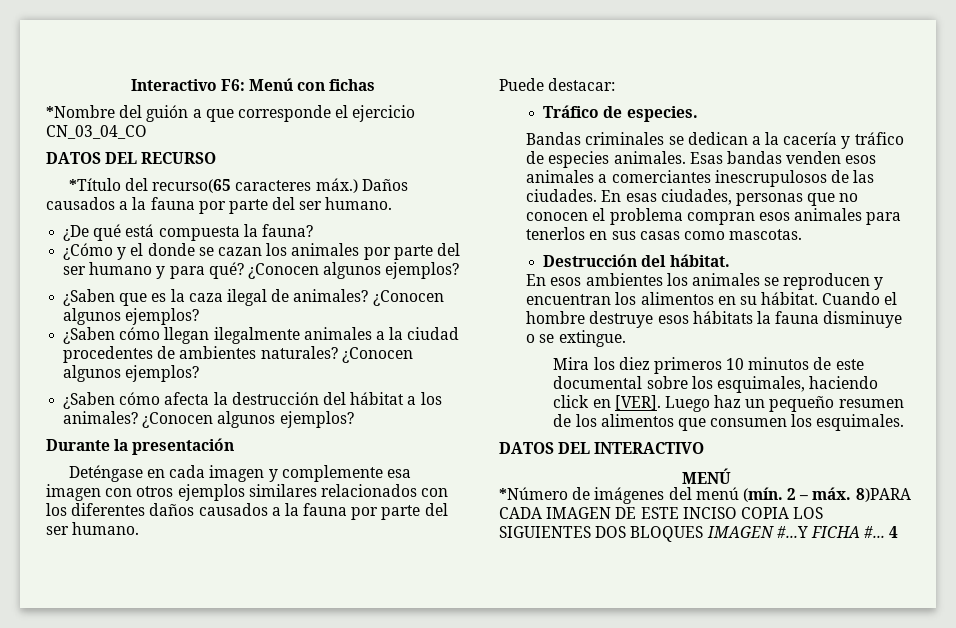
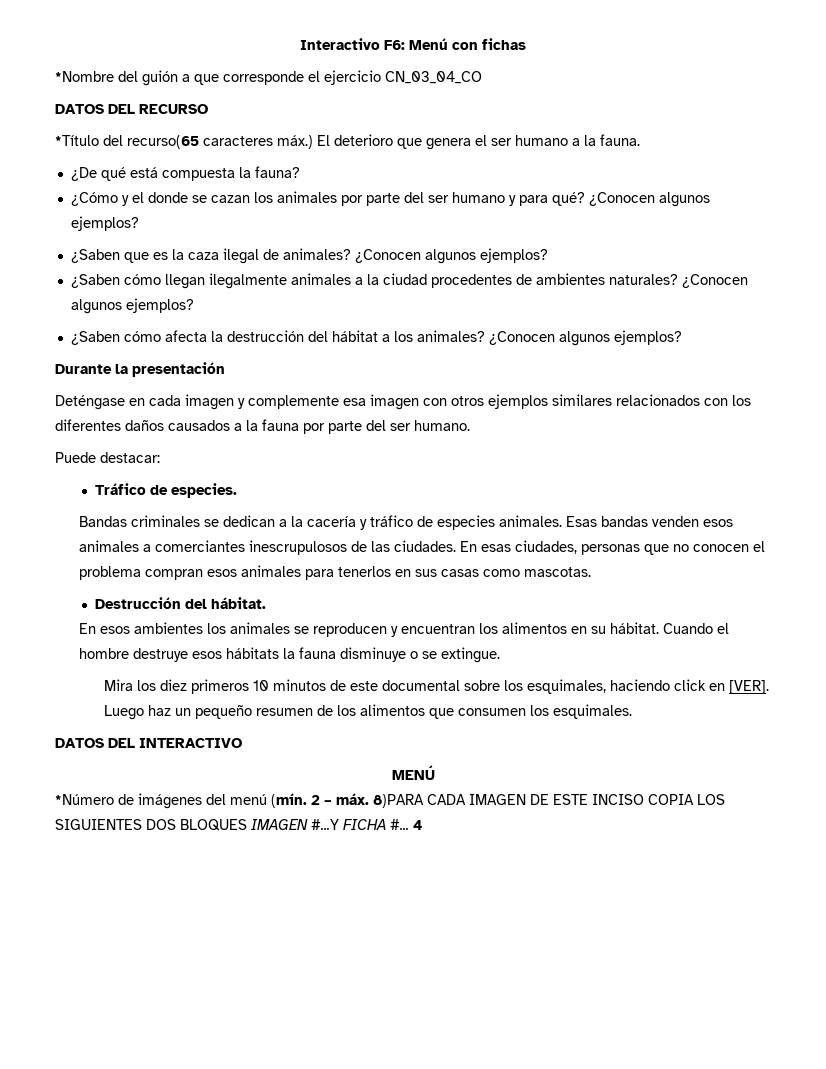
- Daños causados a la fauna por parte del ser humano.
+ El deterioro que genera el ser humano a la fauna.

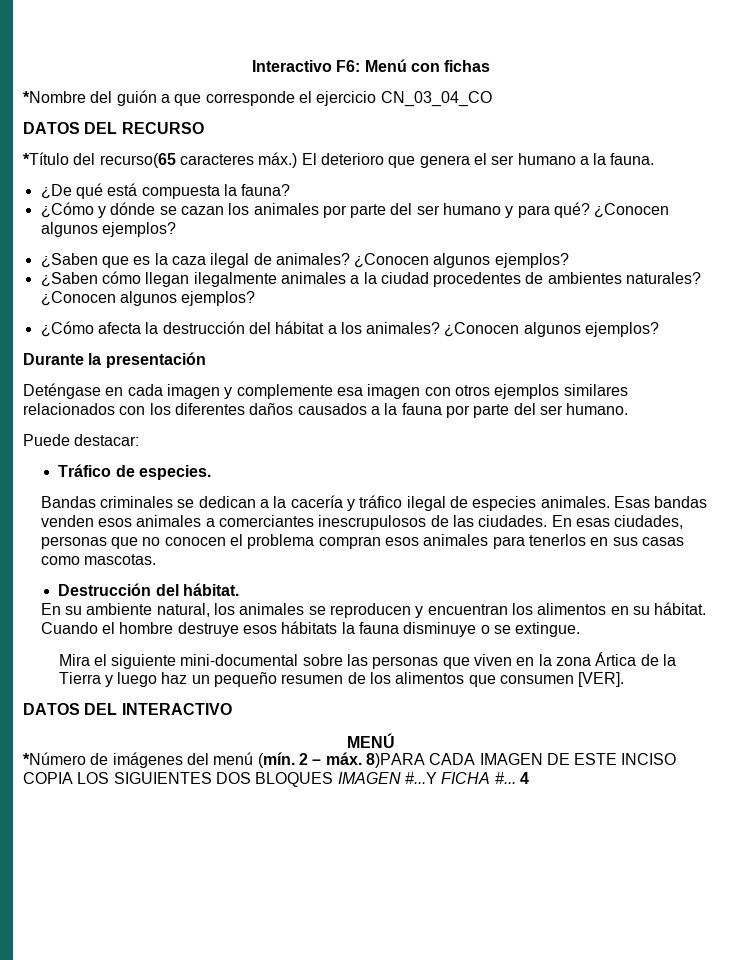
- ¿Cómo y el donde se cazan los animales por parte del ser humano y para qué?
+ ¿Cómo y dónde se cazan los animales por parte del ser humano y para qué?
- ¿Saben cómo afecta la destrucción del hábitat a los animales?
+ ¿Cómo afecta la destrucción del hábitat a los animales?
- Bandas criminales se dedican a la cacería y tráfico de especies animales.
+ Bandas criminales se dedican a la cacería y tráfico ilegal de especies animales.
- En esos ambientes los animales se reproducen y encuentran los alimentos en su hábitat.
+ En su ambiente natural, los animales se reproducen y encuentran los alimentos en su hábitat.
- Mira los diez primeros 10 minutos de este documental sobre los esquimales, haciendo click en [VER]. Luego haz un pequeño resumen de los alimentos que consumen los esquimales.
+ Mira el siguiente mini-documental sobre las personas que viven en la zona Ártica de la Tierra y luego haz un pequeño resumen de los alimentos que consumen [VER].

